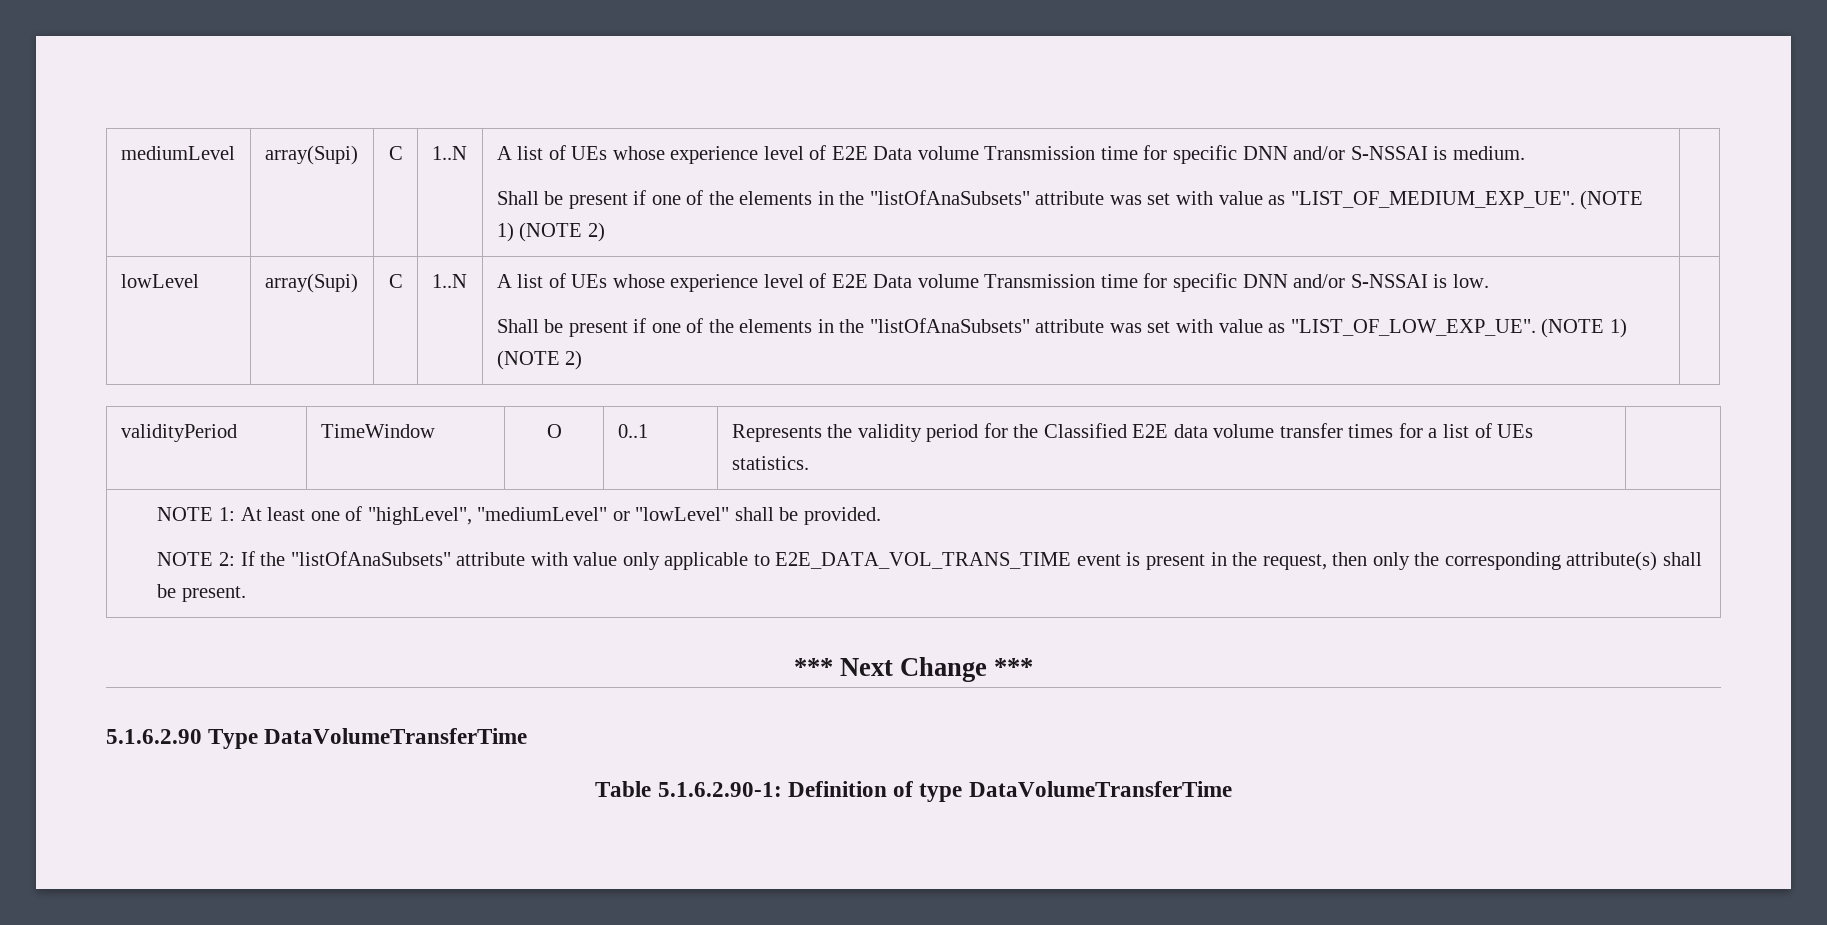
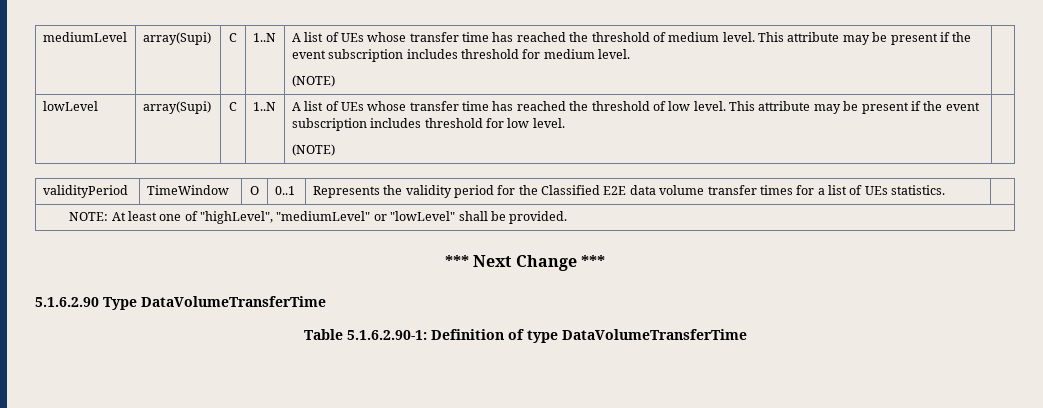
- A list of UEs whose experience level of E2E Data volume Transmission time for specific DNN and/or S-NSSAI is medium.
- Shall be present if one of the elements in the "listOfAnaSubsets" attribute was set with value as "LIST_OF_MEDIUM_EXP_UE". (NOTE 1) (NOTE 2)
+ A list of UEs whose transfer time has reached the threshold of medium level. This attribute may be present if the event subscription includes threshold for medium level.
+ (NOTE)
- A list of UEs whose experience level of E2E Data volume Transmission time for specific DNN and/or S-NSSAI is low.
- Shall be present if one of the elements in the "listOfAnaSubsets" attribute was set with value as "LIST_OF_LOW_EXP_UE". (NOTE 1) (NOTE 2)
+ A list of UEs whose transfer time has reached the threshold of low level. This attribute may be present if the event subscription includes threshold for low level.
+ (NOTE)
- NOTE 1: At least one of "highLevel", "mediumLevel" or "lowLevel" shall be provided.
- NOTE 2: If the "listOfAnaSubsets" attribute with value only applicable to E2E_DATA_VOL_TRANS_TIME event is present in the request, then only the corresponding attribute(s) shall be present.
+ NOTE: At least one of "highLevel", "mediumLevel" or "lowLevel" shall be provided.

